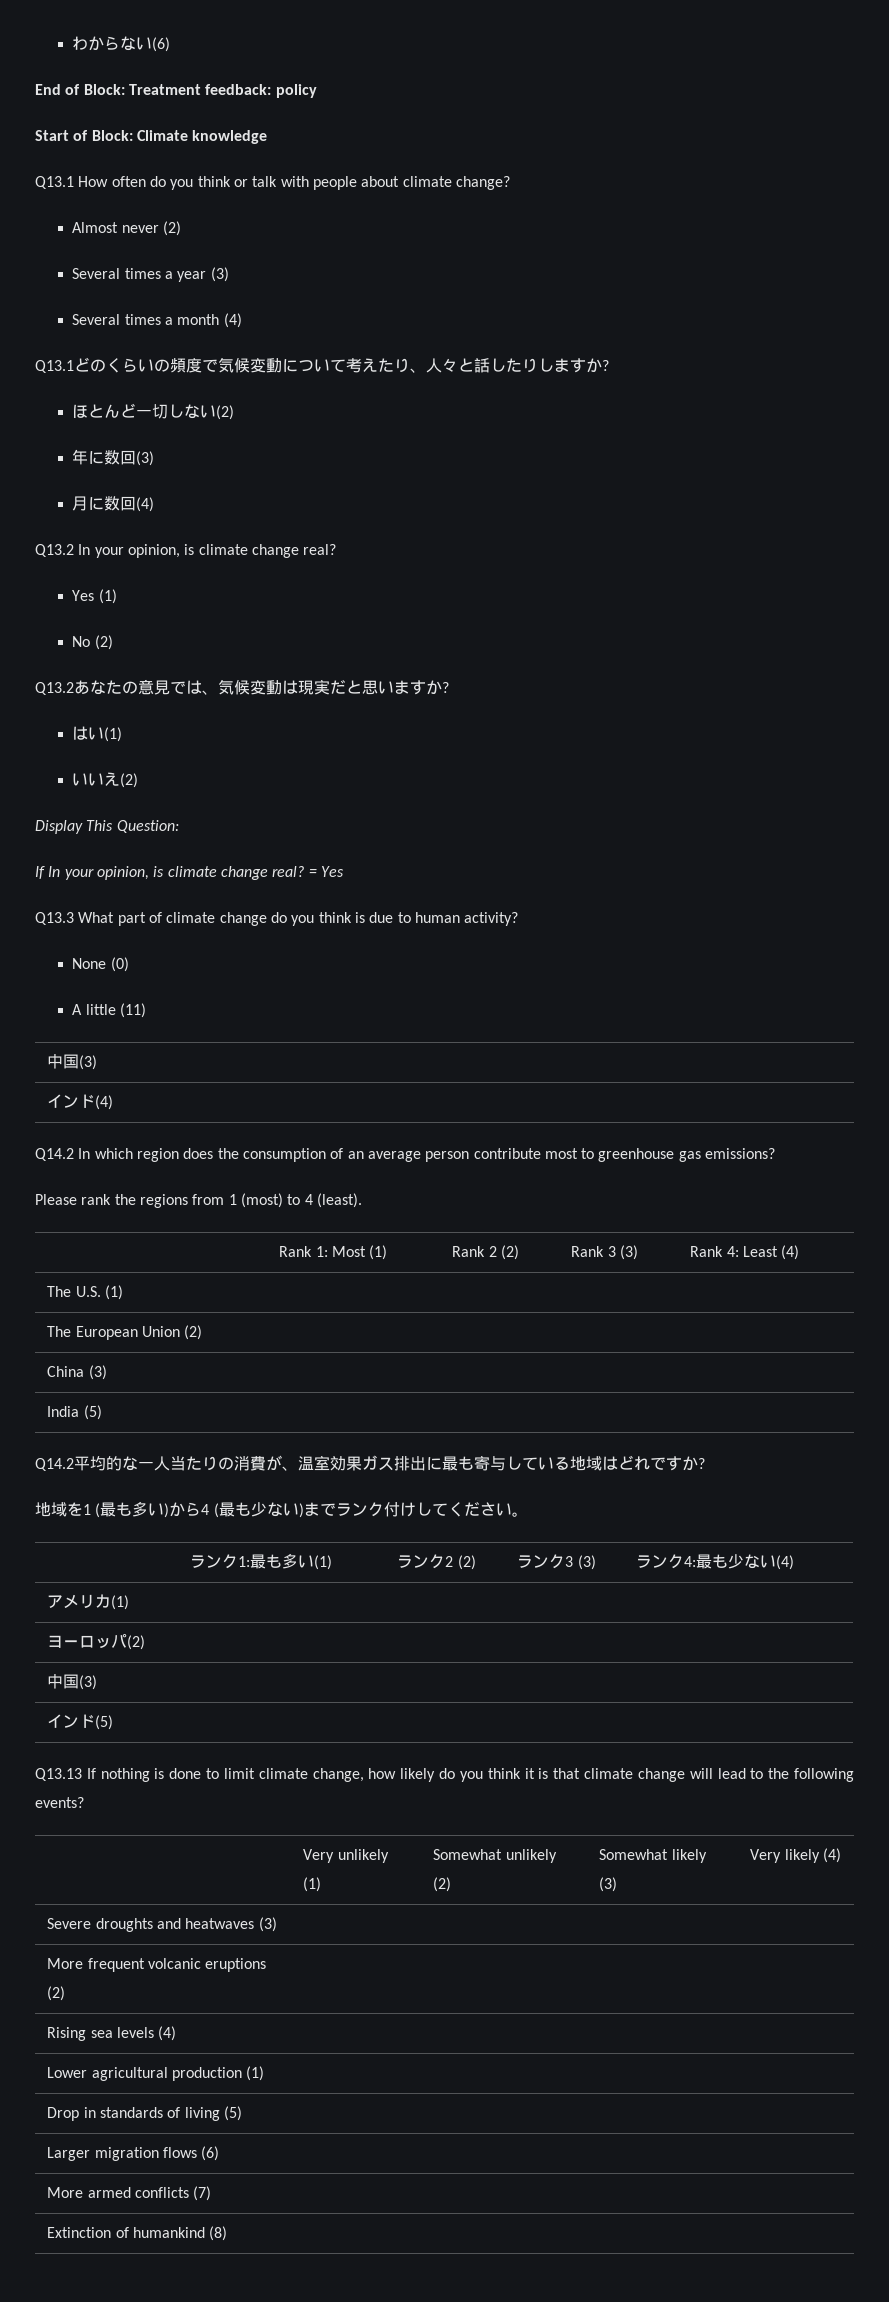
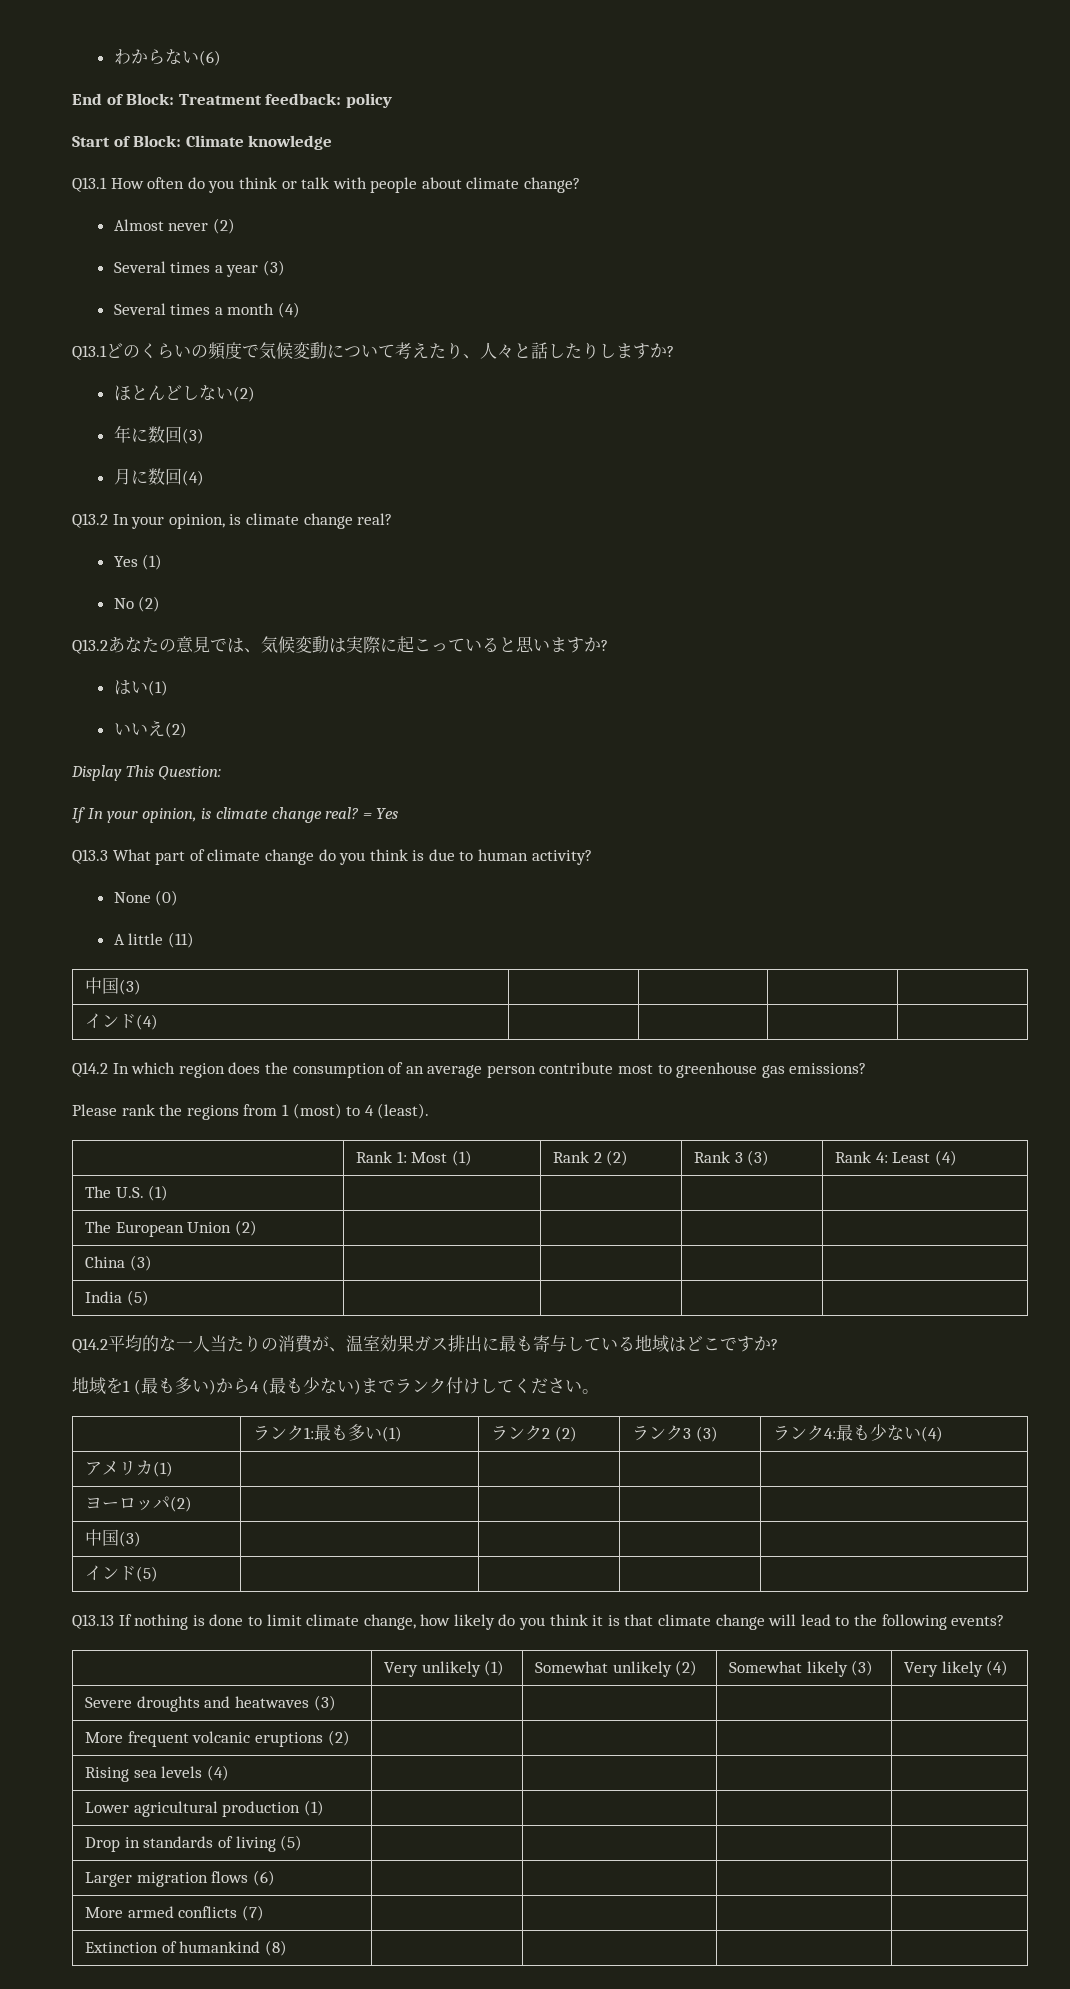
- ほとんど一切しない(2)
+ ほとんどしない(2)
- Q13.2あなたの意見では、気候変動は現実だと思いますか?
+ Q13.2あなたの意見では、気候変動は実際に起こっていると思いますか?
- Q14.2平均的な一人当たりの消費が、温室効果ガス排出に最も寄与している地域はどれですか?
+ Q14.2平均的な一人当たりの消費が、温室効果ガス排出に最も寄与している地域はどこですか?

